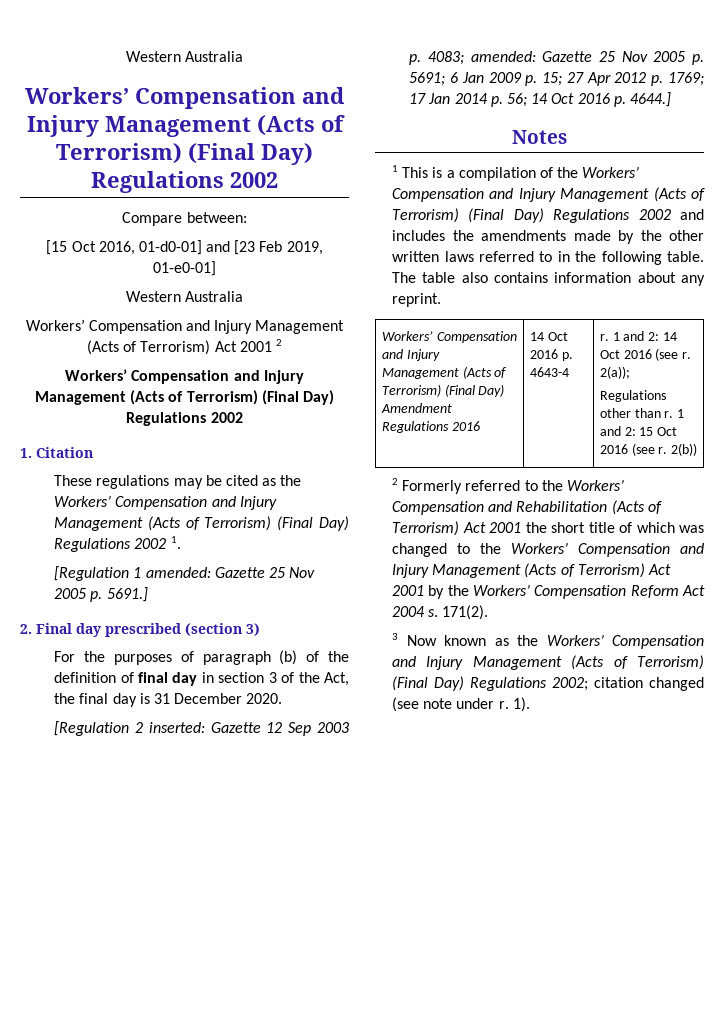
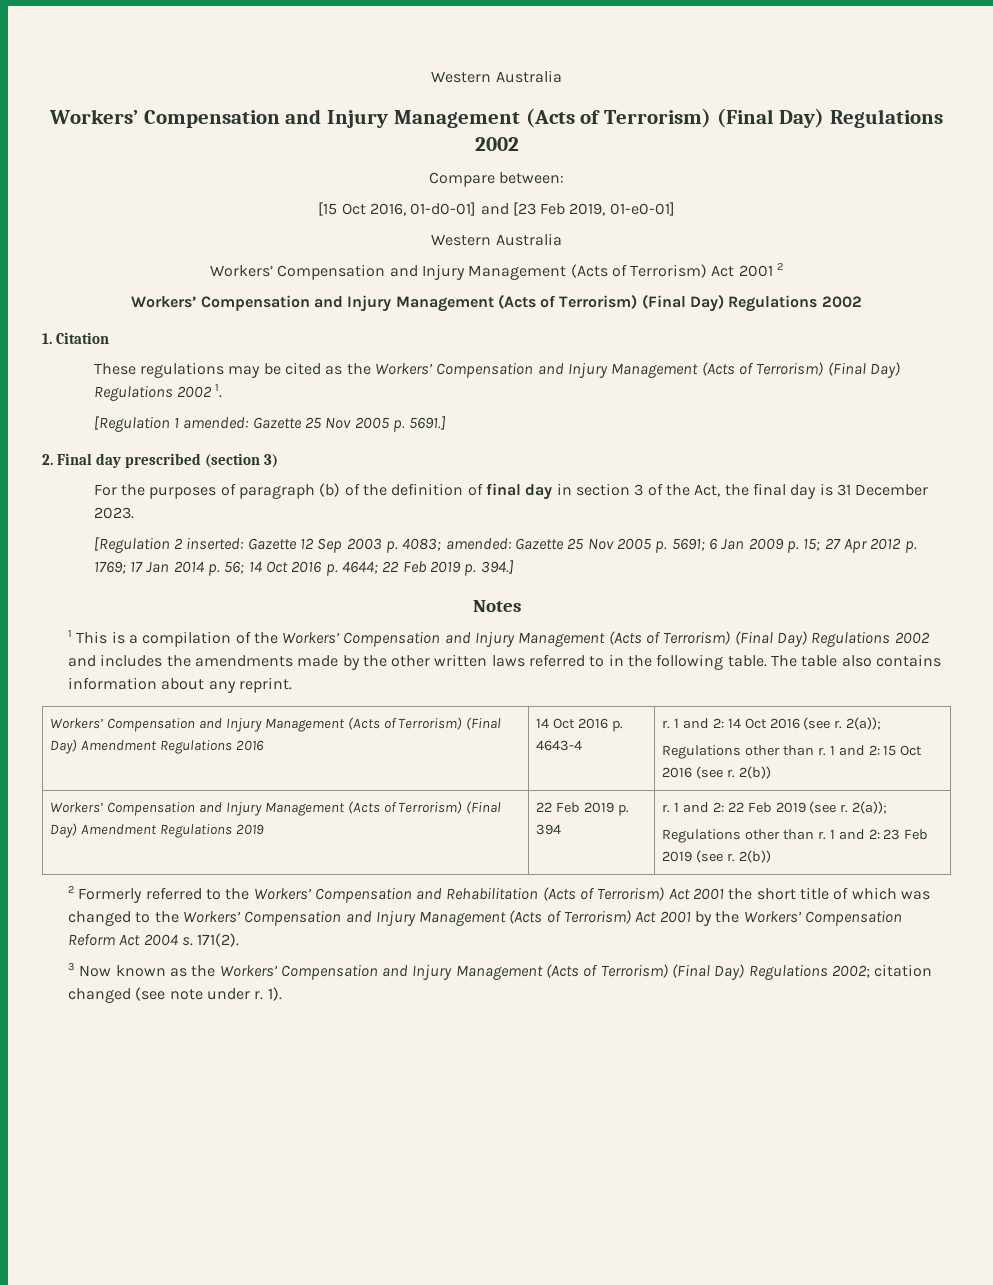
- For the purposes of paragraph (b) of the definition of final day in section 3 of the Act, the final day is 31 December 2020.
+ For the purposes of paragraph (b) of the definition of final day in section 3 of the Act, the final day is 31 December 2023.
- [Regulation 2 inserted: Gazette 12 Sep 2003 p. 4083; amended: Gazette 25 Nov 2005 p. 5691; 6 Jan 2009 p. 15; 27 Apr 2012 p. 1769; 17 Jan 2014 p. 56; 14 Oct 2016 p. 4644.]
+ [Regulation 2 inserted: Gazette 12 Sep 2003 p. 4083; amended: Gazette 25 Nov 2005 p. 5691; 6 Jan 2009 p. 15; 27 Apr 2012 p. 1769; 17 Jan 2014 p. 56; 14 Oct 2016 p. 4644; 22 Feb 2019 p. 394.]
+ Workers’ Compensation and Injury Management (Acts of Terrorism) (Final Day) Amendment Regulations 2019 | 22 Feb 2019 p. 394 | r. 1 and 2: 22 Feb 2019 (see r. 2(a));
+ Regulations other than r. 1 and 2: 23 Feb 2019 (see r. 2(b))

